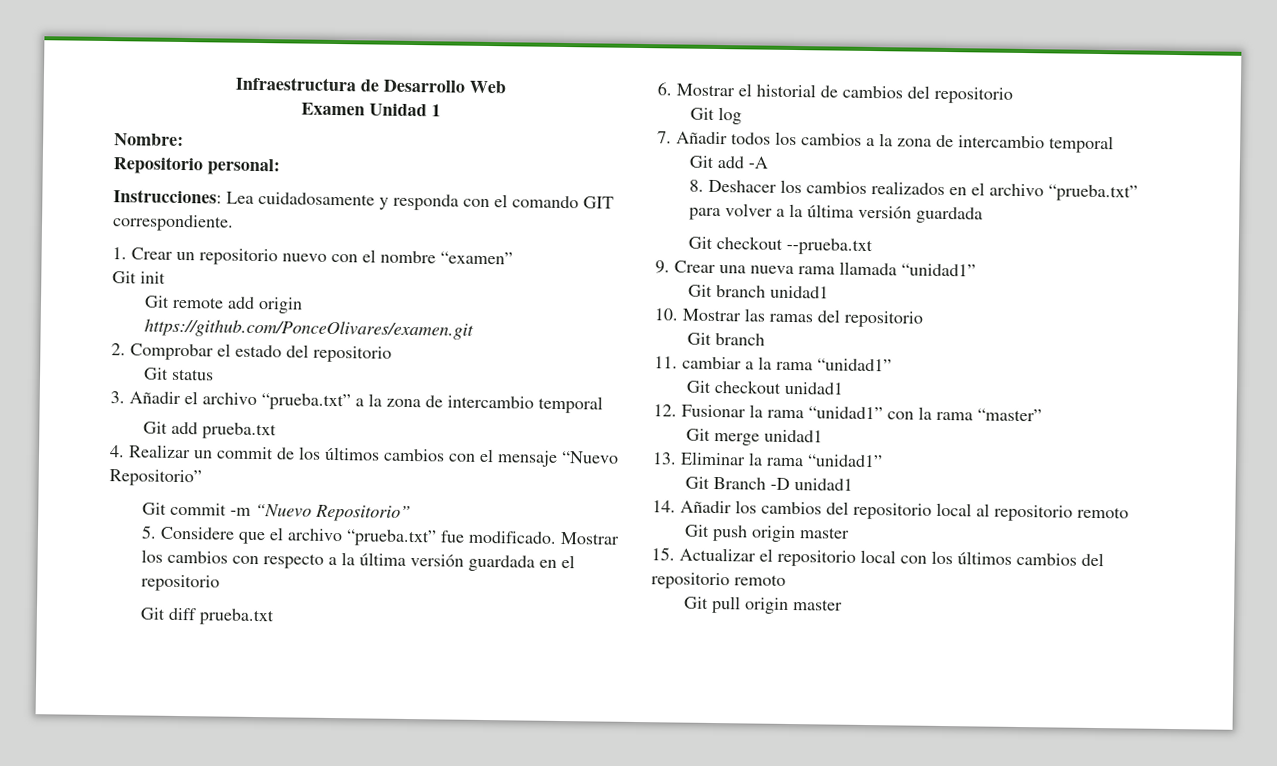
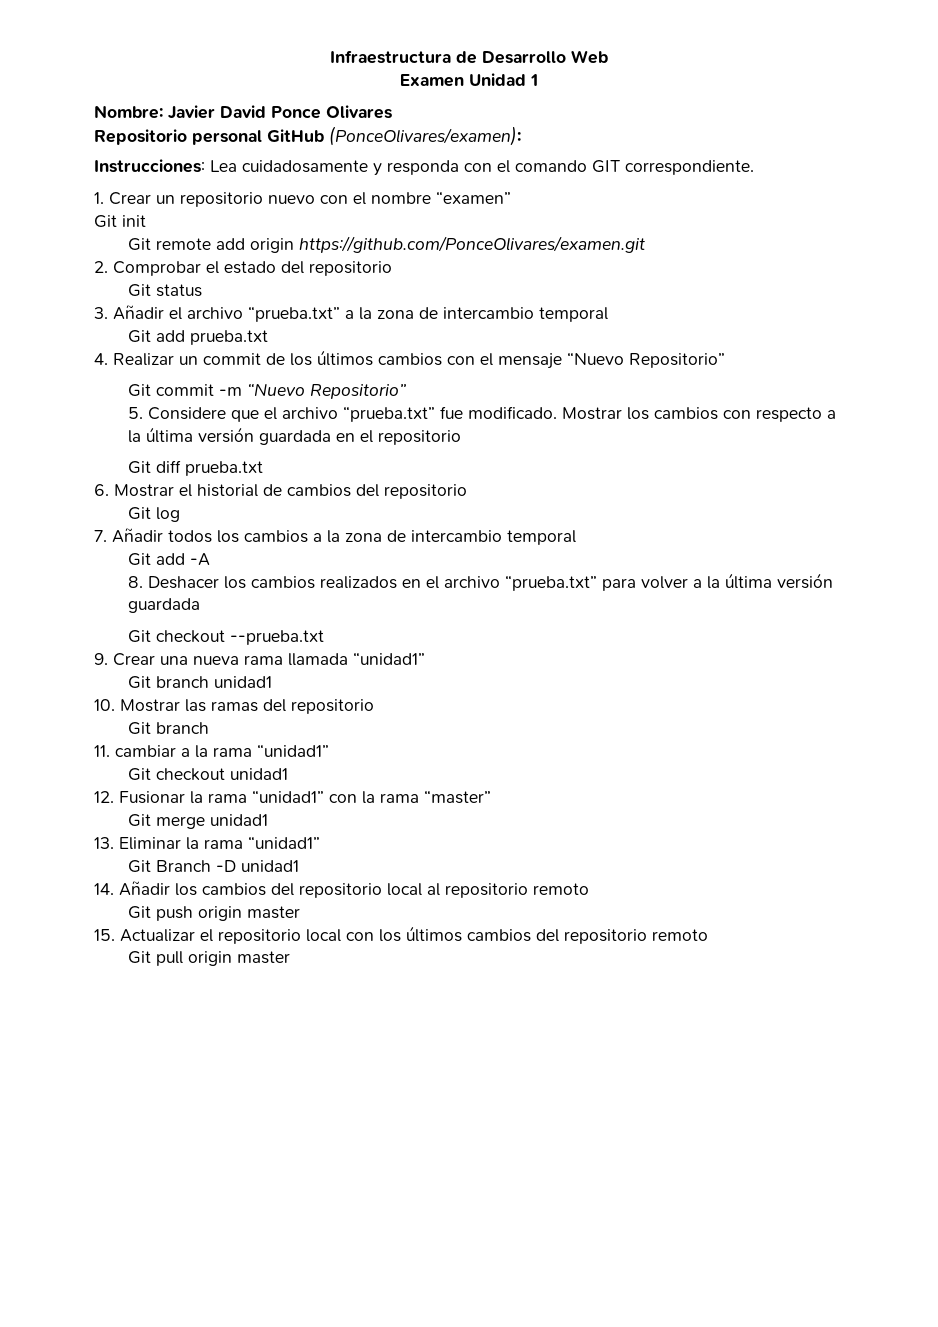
- Nombre:
- Repositorio personal:
+ Nombre: Javier David Ponce Olivares
+ Repositorio personal GitHub (PonceOlivares/examen):

